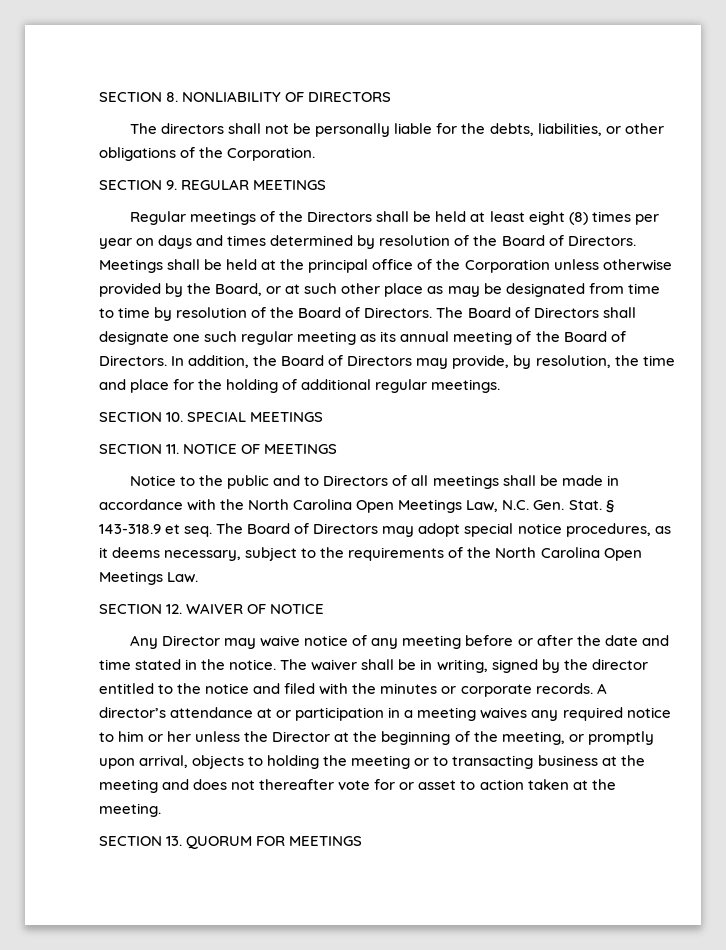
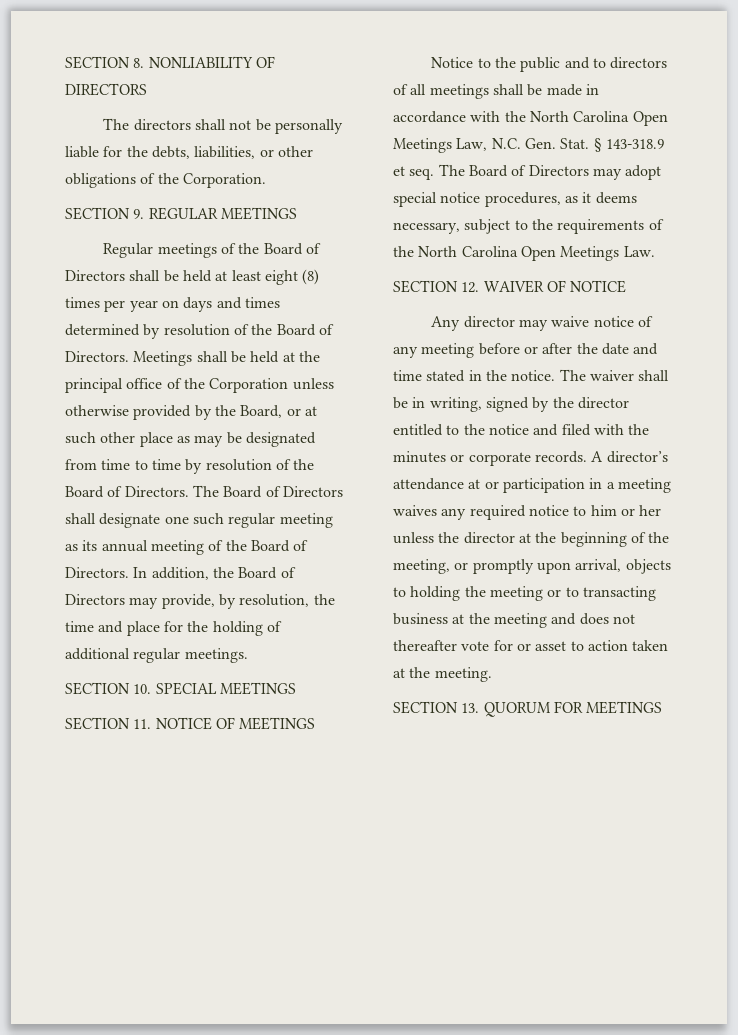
- Regular meetings of the Directors shall be held at least eight (8) times per year on days and times determined by resolution of the Board of Directors.
+ Regular meetings of the Board of Directors shall be held at least eight (8) times per year on days and times determined by resolution of the Board of Directors.
- Notice to the public and to Directors of all meetings shall be made in accordance with the North Carolina Open Meetings Law, N.C. Gen. Stat.
+ Notice to the public and to directors of all meetings shall be made in accordance with the North Carolina Open Meetings Law, N.C. Gen. Stat.
- Any Director may waive notice of any meeting before or after the date and time stated in the notice.
+ Any director may waive notice of any meeting before or after the date and time stated in the notice.
- A director’s attendance at or participation in a meeting waives any required notice to him or her unless the Director at the beginning of the meeting, or promptly upon arrival, objects to holding the meeting or to transacting business at the meeting and does not thereafter vote for or asset to action taken at the meeting.
+ A director’s attendance at or participation in a meeting waives any required notice to him or her unless the director at the beginning of the meeting, or promptly upon arrival, objects to holding the meeting or to transacting business at the meeting and does not thereafter vote for or asset to action taken at the meeting.

